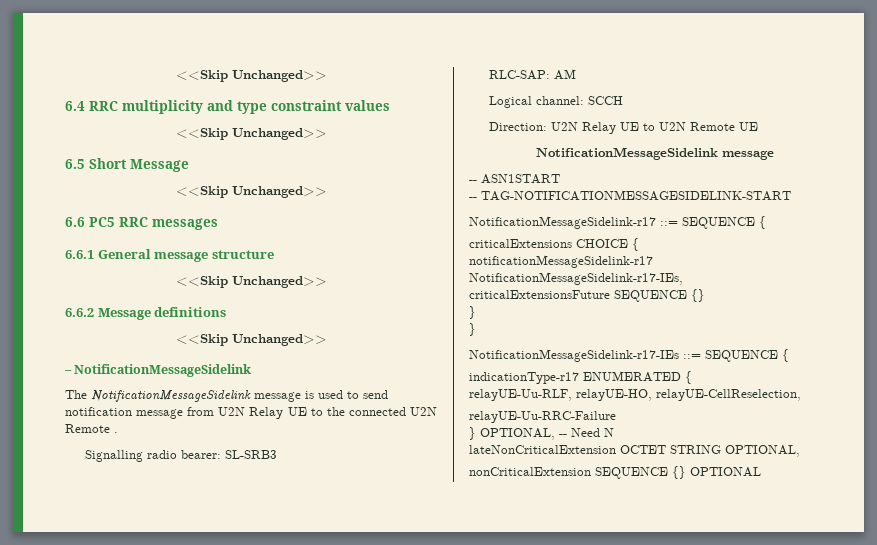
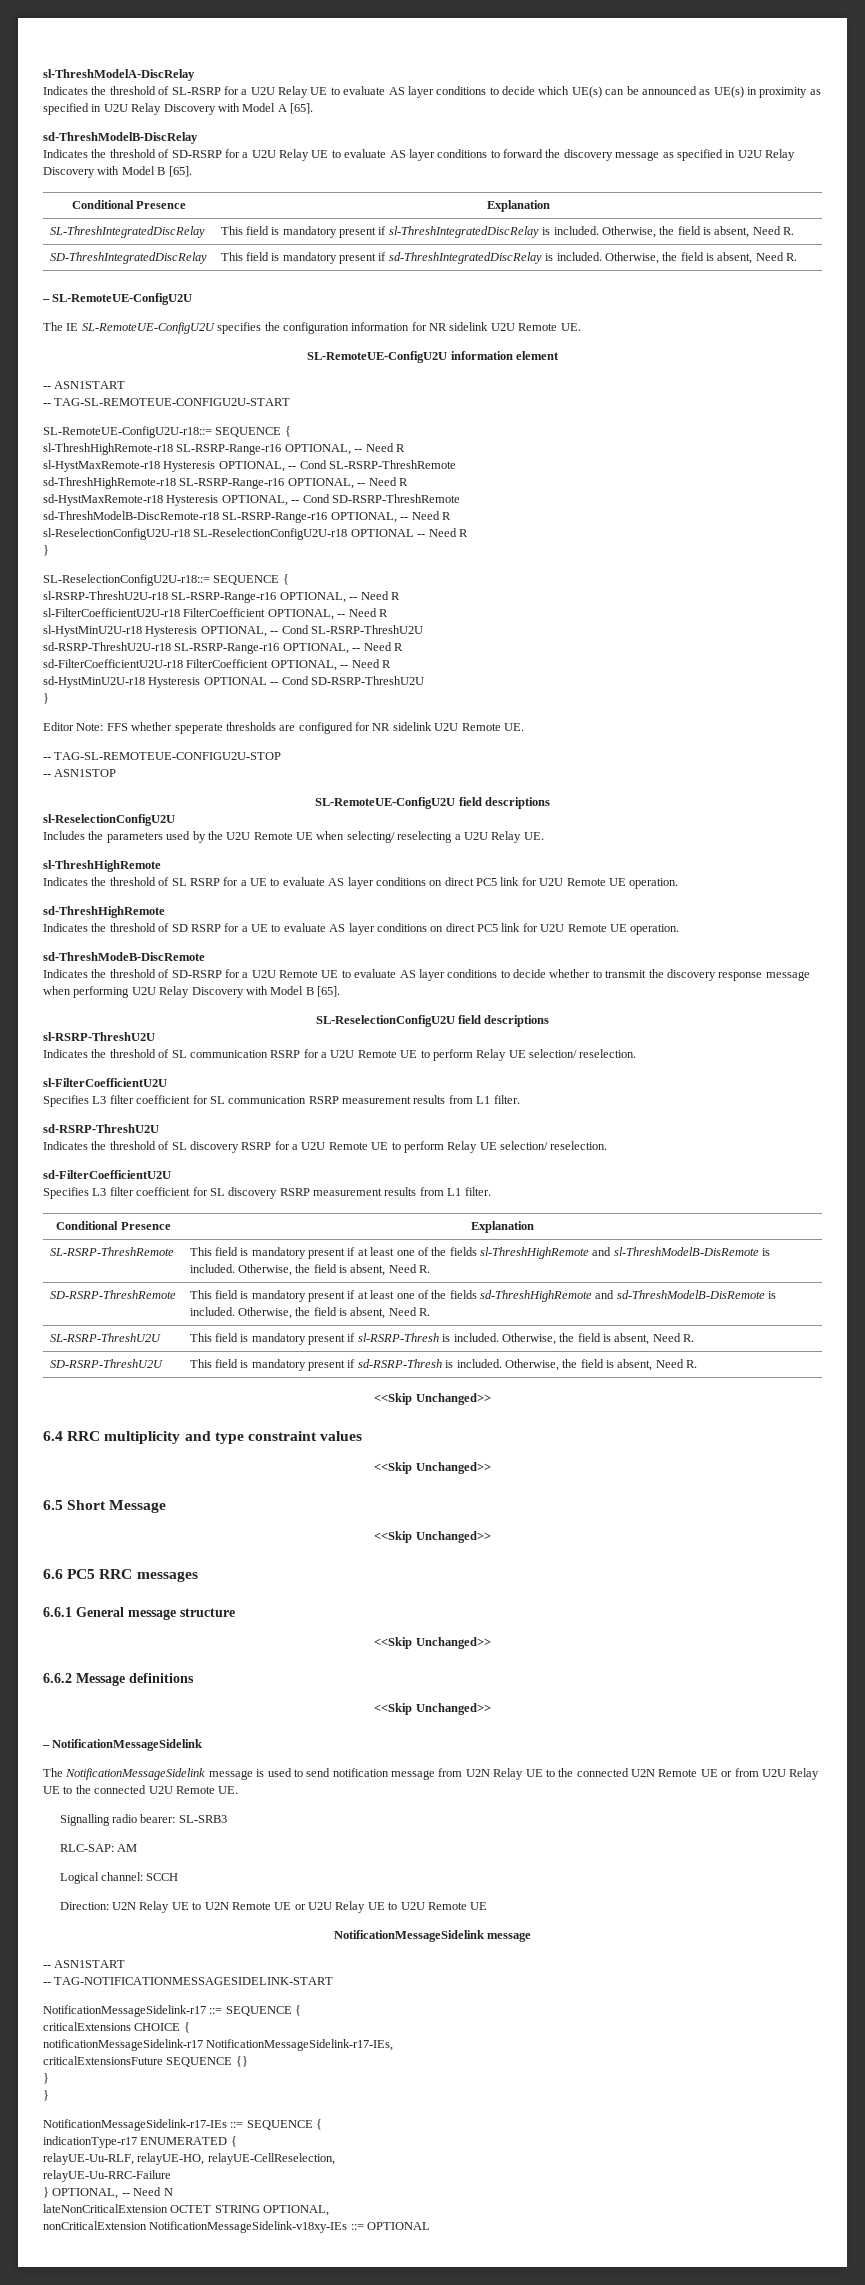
+ sl-ThreshModelA-DiscRelay
+ Indicates the threshold of SL-RSRP for a U2U Relay UE to evaluate AS layer conditions to decide which UE(s) can be announced as UE(s) in proximity as specified in U2U Relay Discovery with Model A [65].
+ sd-ThreshModelB-DiscRelay
+ Indicates the threshold of SD-RSRP for a U2U Relay UE to evaluate AS layer conditions to forward the discovery message as specified in U2U Relay Discovery with Model B [65].
+ Conditional Presence | Explanation
+ SL-ThreshIntegratedDiscRelay | This field is mandatory present if sl-ThreshIntegratedDiscRelay is included. Otherwise, the field is absent, Need R.
+ SD-ThreshIntegratedDiscRelay | This field is mandatory present if sd-ThreshIntegratedDiscRelay is included. Otherwise, the field is absent, Need R.
+ – SL-RemoteUE-ConfigU2U
+ The IE SL-RemoteUE-ConfigU2U specifies the configuration information for NR sidelink U2U Remote UE.
+ SL-RemoteUE-ConfigU2U information element
+ -- ASN1START
+ -- TAG-SL-REMOTEUE-CONFIGU2U-START
+ SL-RemoteUE-ConfigU2U-r18::= SEQUENCE {
+ sl-ThreshHighRemote-r18 SL-RSRP-Range-r16 OPTIONAL, -- Need R
+ sl-HystMaxRemote-r18 Hysteresis OPTIONAL, -- Cond SL-RSRP-ThreshRemote
+ sd-ThreshHighRemote-r18 SL-RSRP-Range-r16 OPTIONAL, -- Need R
+ sd-HystMaxRemote-r18 Hysteresis OPTIONAL, -- Cond SD-RSRP-ThreshRemote
+ sd-ThreshModelB-DiscRemote-r18 SL-RSRP-Range-r16 OPTIONAL, -- Need R
+ sl-ReselectionConfigU2U-r18 SL-ReselectionConfigU2U-r18 OPTIONAL -- Need R
+ }
+ SL-ReselectionConfigU2U-r18::= SEQUENCE {
+ sl-RSRP-ThreshU2U-r18 SL-RSRP-Range-r16 OPTIONAL, -- Need R
+ sl-FilterCoefficientU2U-r18 FilterCoefficient OPTIONAL, -- Need R
+ sl-HystMinU2U-r18 Hysteresis OPTIONAL, -- Cond SL-RSRP-ThreshU2U
+ sd-RSRP-ThreshU2U-r18 SL-RSRP-Range-r16 OPTIONAL, -- Need R
+ sd-FilterCoefficientU2U-r18 FilterCoefficient OPTIONAL, -- Need R
+ sd-HystMinU2U-r18 Hysteresis OPTIONAL -- Cond SD-RSRP-ThreshU2U
+ }
+ Editor Note: FFS whether speperate thresholds are configured for NR sidelink U2U Remote UE.
+ -- TAG-SL-REMOTEUE-CONFIGU2U-STOP
+ -- ASN1STOP
+ SL-RemoteUE-ConfigU2U field descriptions
+ sl-ReselectionConfigU2U
+ Includes the parameters used by the U2U Remote UE when selecting/ reselecting a U2U Relay UE.
+ sl-ThreshHighRemote
+ Indicates the threshold of SL RSRP for a UE to evaluate AS layer conditions on direct PC5 link for U2U Remote UE operation.
+ sd-ThreshHighRemote
+ Indicates the threshold of SD RSRP for a UE to evaluate AS layer conditions on direct PC5 link for U2U Remote UE operation.
+ sd-ThreshModeB-DiscRemote
+ Indicates the threshold of SD-RSRP for a U2U Remote UE to evaluate AS layer conditions to decide whether to transmit the discovery response message when performing U2U Relay Discovery with Model B [65].
+ SL-ReselectionConfigU2U field descriptions
+ sl-RSRP-ThreshU2U
+ Indicates the threshold of SL communication RSRP for a U2U Remote UE to perform Relay UE selection/ reselection.
+ sl-FilterCoefficientU2U
+ Specifies L3 filter coefficient for SL communication RSRP measurement results from L1 filter.
+ sd-RSRP-ThreshU2U
+ Indicates the threshold of SL discovery RSRP for a U2U Remote UE to perform Relay UE selection/ reselection.
+ sd-FilterCoefficientU2U
+ Specifies L3 filter coefficient for SL discovery RSRP measurement results from L1 filter.
+ Conditional Presence | Explanation
+ SL-RSRP-ThreshRemote | This field is mandatory present if at least one of the fields sl-ThreshHighRemote and sl-ThreshModelB-DisRemote is included. Otherwise, the field is absent, Need R.
+ SD-RSRP-ThreshRemote | This field is mandatory present if at least one of the fields sd-ThreshHighRemote and sd-ThreshModelB-DisRemote is included. Otherwise, the field is absent, Need R.
+ SL-RSRP-ThreshU2U | This field is mandatory present if sl-RSRP-Thresh is included. Otherwise, the field is absent, Need R.
+ SD-RSRP-ThreshU2U | This field is mandatory present if sd-RSRP-Thresh is included. Otherwise, the field is absent, Need R.
- The NotificationMessageSidelink message is used to send notification message from U2N Relay UE to the connected U2N Remote .
+ The NotificationMessageSidelink message is used to send notification message from U2N Relay UE to the connected U2N Remote UE or from U2U Relay UE to the connected U2U Remote UE.
- Direction: U2N Relay UE to U2N Remote UE
+ Direction: U2N Relay UE to U2N Remote UE or U2U Relay UE to U2U Remote UE
- nonCriticalExtension SEQUENCE {} OPTIONAL
+ nonCriticalExtension NotificationMessageSidelink-v18xy-IEs ::= OPTIONAL

